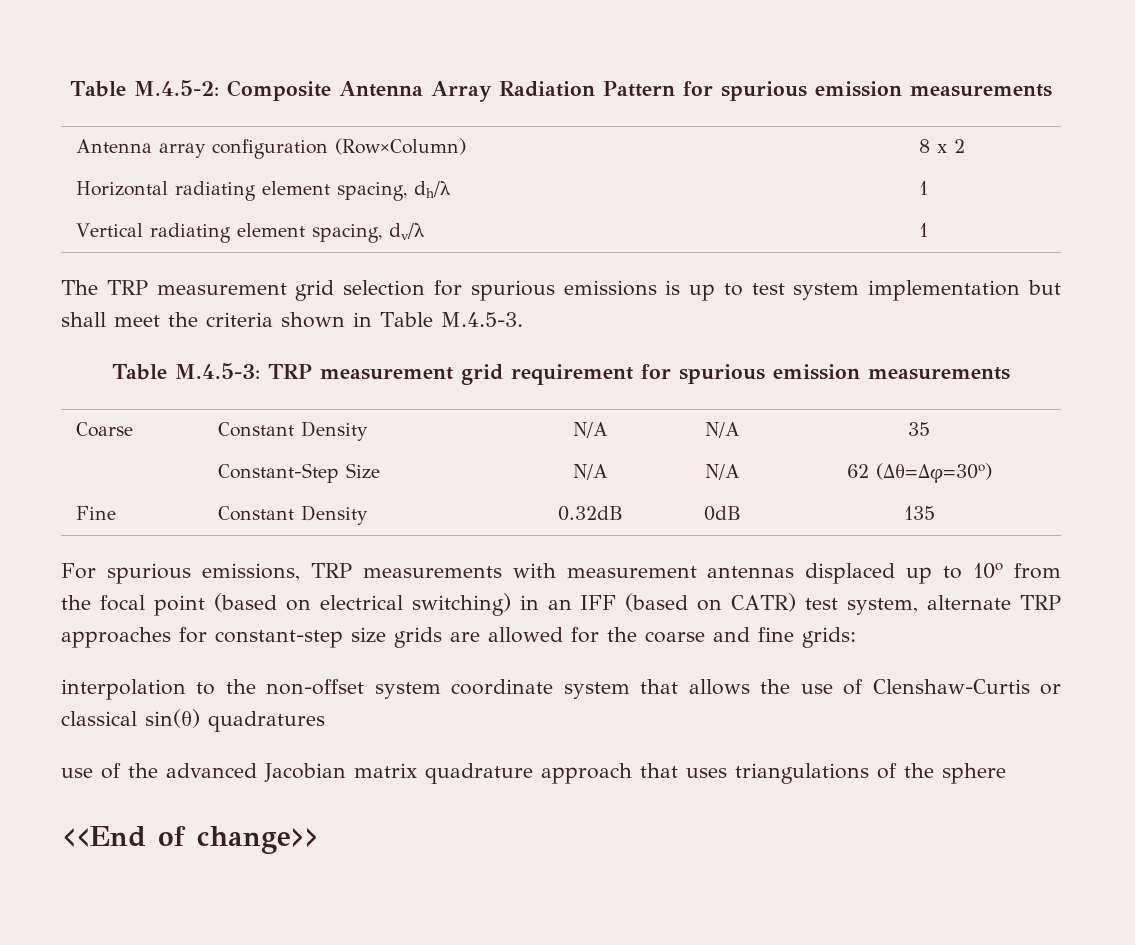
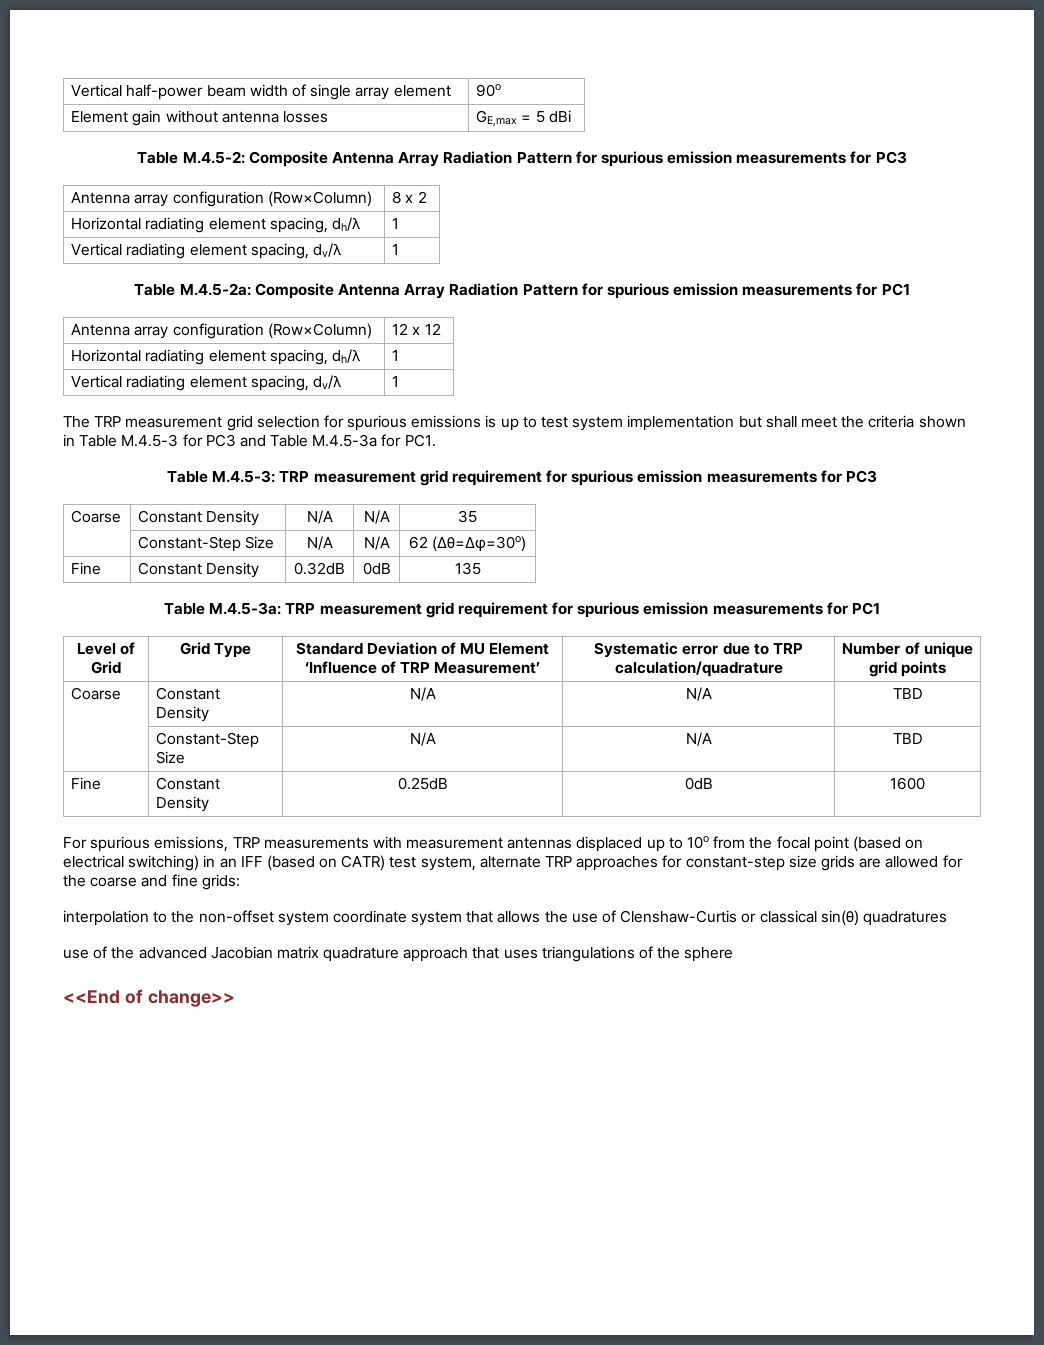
+ Vertical half-power beam width of single array element | 90o
+ Element gain without antenna losses | GE,max = 5 dBi
- Table M.4.5-2: Composite Antenna Array Radiation Pattern for spurious emission measurements
+ Table M.4.5-2: Composite Antenna Array Radiation Pattern for spurious emission measurements for PC3
+ Table M.4.5-2a: Composite Antenna Array Radiation Pattern for spurious emission measurements for PC1
+ Antenna array configuration (Row×Column) | 12 x 12
+ Horizontal radiating element spacing, dh/λ | 1
+ Vertical radiating element spacing, dv/λ | 1
- The TRP measurement grid selection for spurious emissions is up to test system implementation but shall meet the criteria shown in Table M.4.5-3.
+ The TRP measurement grid selection for spurious emissions is up to test system implementation but shall meet the criteria shown in Table M.4.5-3 for PC3 and Table M.4.5-3a for PC1.
- Table M.4.5-3: TRP measurement grid requirement for spurious emission measurements
+ Table M.4.5-3: TRP measurement grid requirement for spurious emission measurements for PC3
+ Table M.4.5-3a: TRP measurement grid requirement for spurious emission measurements for PC1
+ Level of Grid | Grid Type | Standard Deviation of MU Element ‘Influence of TRP Measurement’ | Systematic error due to TRP calculation/quadrature | Number of unique grid points
+ Coarse | Constant Density | N/A | N/A | TBD
+ | Constant-Step Size | N/A | N/A | TBD
+ Fine | Constant Density | 0.25dB | 0dB | 1600

